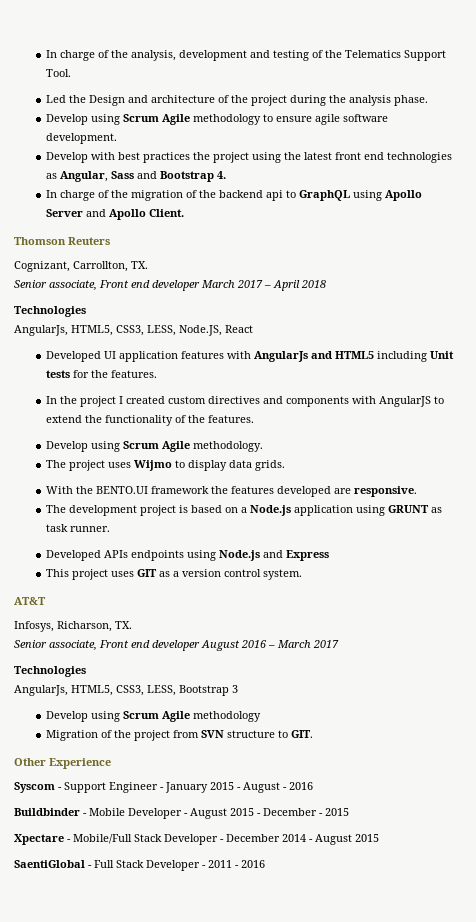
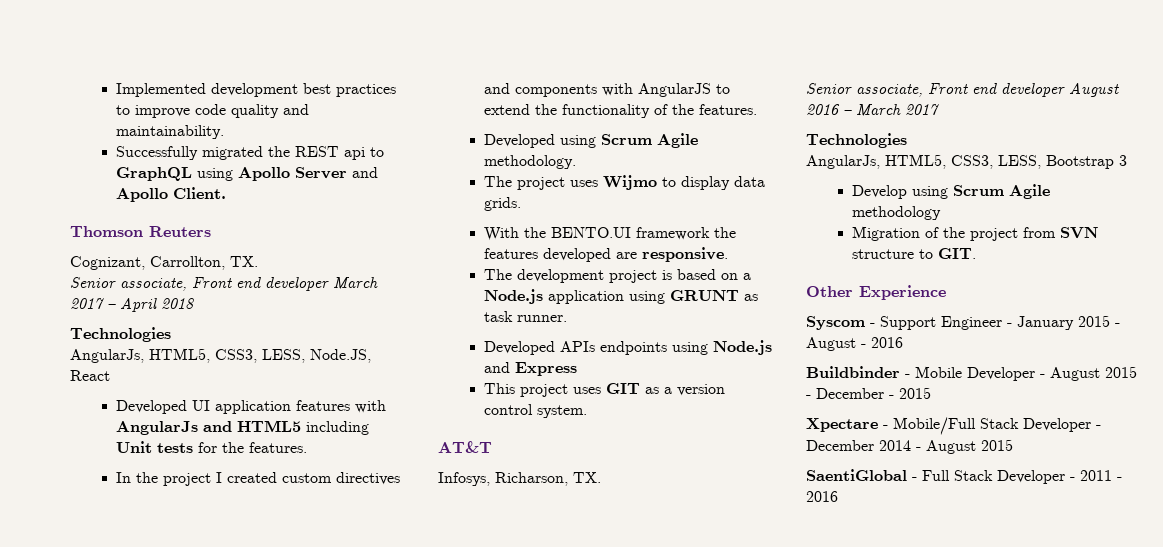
- In charge of the analysis, development and testing of the Telematics Support Tool.
- Led the Design and architecture of the project during the analysis phase.
- Develop using Scrum Agile methodology to ensure agile software development.
- Develop with best practices the project using the latest front end technologies as Angular, Sass and Bootstrap 4.
- In charge of the migration of the backend api to GraphQL using Apollo Server and Apollo Client.
+ Implemented development best practices to improve code quality and maintainability.
+ Successfully migrated the REST api to GraphQL using Apollo Server and Apollo Client.
- Develop using Scrum Agile methodology.
+ Developed using Scrum Agile methodology.

